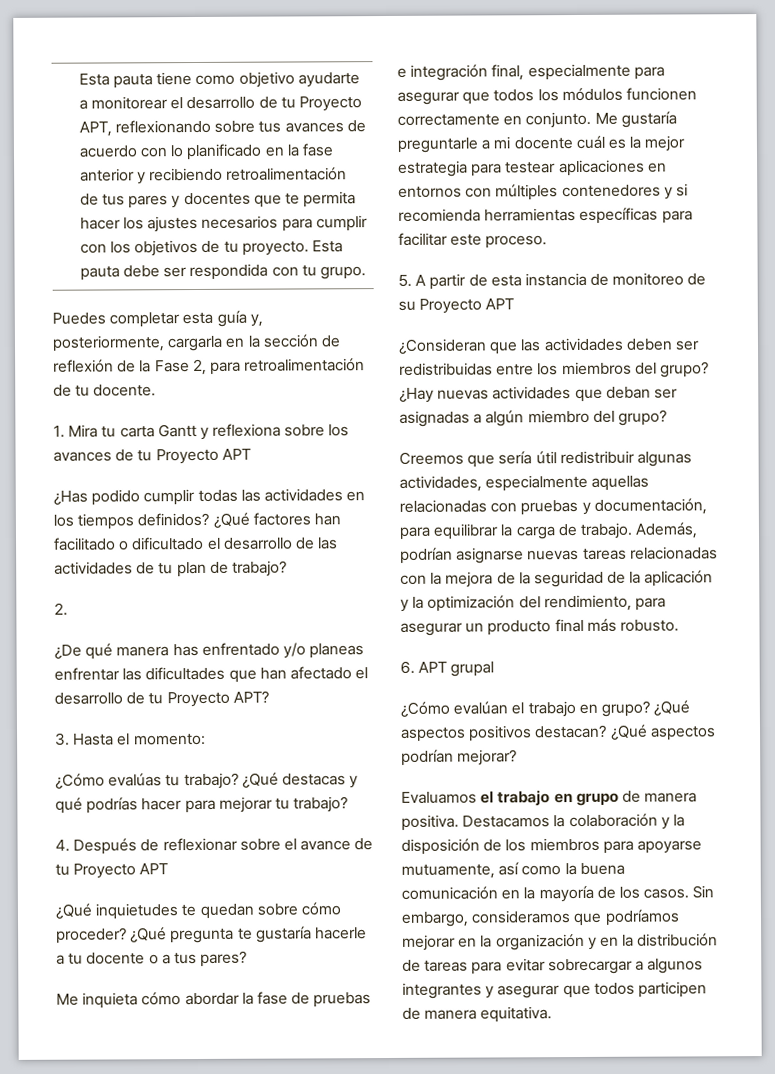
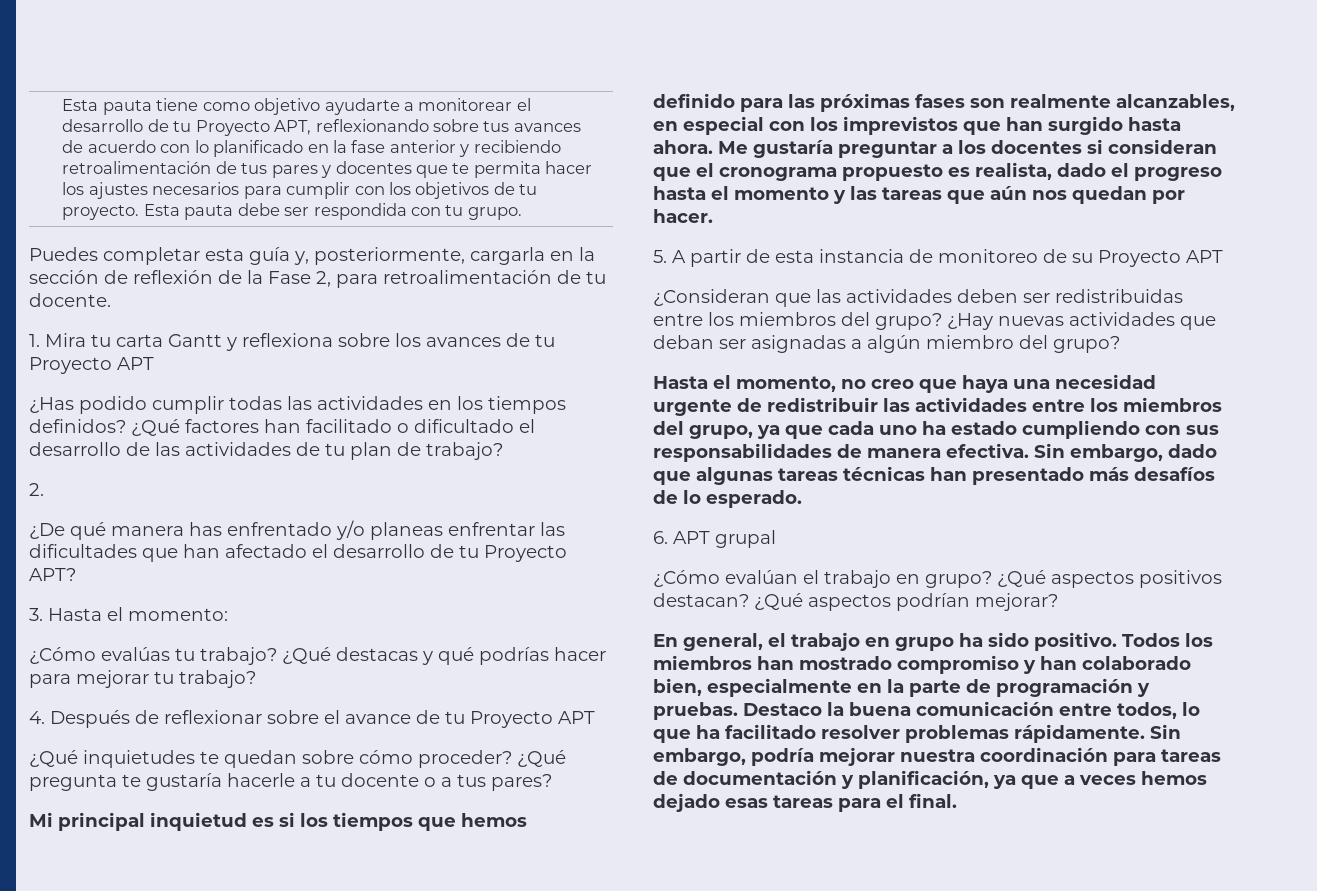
- Me inquieta cómo abordar la fase de pruebas e integración final, especialmente para asegurar que todos los módulos funcionen correctamente en conjunto. Me gustaría preguntarle a mi docente cuál es la mejor estrategia para testear aplicaciones en entornos con múltiples contenedores y si recomienda herramientas específicas para facilitar este proceso.
+ Mi principal inquietud es si los tiempos que hemos definido para las próximas fases son realmente alcanzables, en especial con los imprevistos que han surgido hasta ahora. Me gustaría preguntar a los docentes si consideran que el cronograma propuesto es realista, dado el progreso hasta el momento y las tareas que aún nos quedan por hacer.
- Creemos que sería útil redistribuir algunas actividades, especialmente aquellas relacionadas con pruebas y documentación, para equilibrar la carga de trabajo. Además, podrían asignarse nuevas tareas relacionadas con la mejora de la seguridad de la aplicación y la optimización del rendimiento, para asegurar un producto final más robusto.
+ Hasta el momento, no creo que haya una necesidad urgente de redistribuir las actividades entre los miembros del grupo, ya que cada uno ha estado cumpliendo con sus responsabilidades de manera efectiva. Sin embargo, dado que algunas tareas técnicas han presentado más desafíos de lo esperado.
- Evaluamos el trabajo en grupo de manera positiva. Destacamos la colaboración y la disposición de los miembros para apoyarse mutuamente, así como la buena comunicación en la mayoría de los casos. Sin embargo, consideramos que podríamos mejorar en la organización y en la distribución de tareas para evitar sobrecargar a algunos integrantes y asegurar que todos participen de manera equitativa.
+ En general, el trabajo en grupo ha sido positivo. Todos los miembros han mostrado compromiso y han colaborado bien, especialmente en la parte de programación y pruebas. Destaco la buena comunicación entre todos, lo que ha facilitado resolver problemas rápidamente. Sin embargo, podría mejorar nuestra coordinación para tareas de documentación y planificación, ya que a veces hemos dejado esas tareas para el final.

